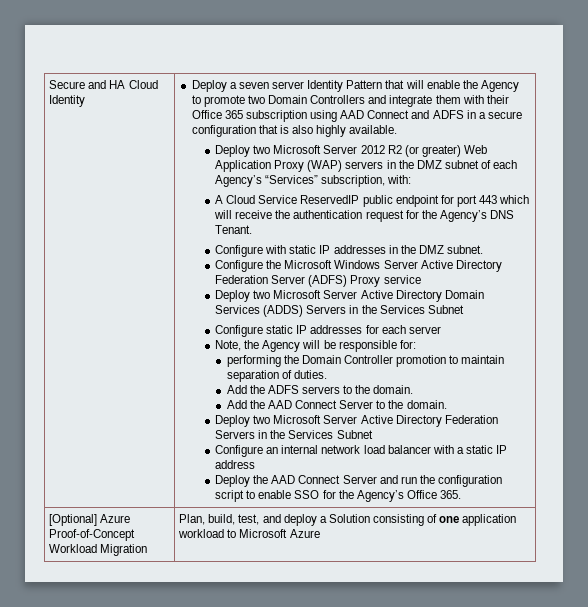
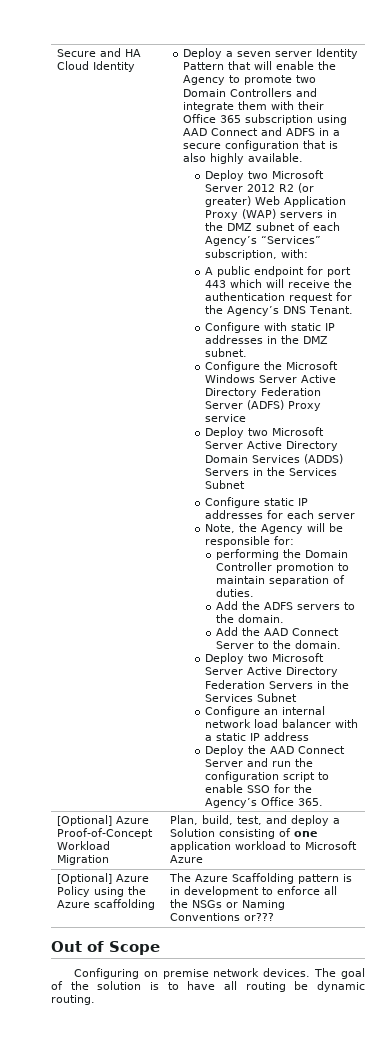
- A Cloud Service ReservedIP public endpoint for port 443 which will receive the authentication request for the Agency’s DNS Tenant.
+ A public endpoint for port 443 which will receive the authentication request for the Agency’s DNS Tenant.
+ [Optional] Azure Policy using the Azure scaffolding | The Azure Scaffolding pattern is in development to enforce all the NSGs or Naming Conventions or???
+ Out of Scope
+ Configuring on premise network devices. The goal of the solution is to have all routing be dynamic routing.

